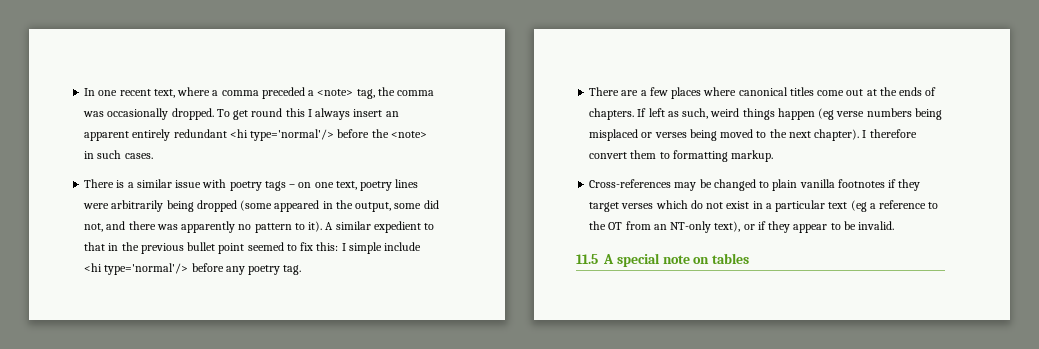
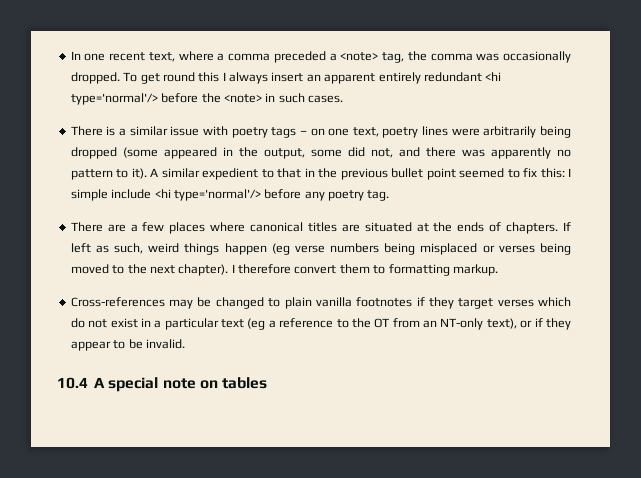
- There are a few places where canonical titles come out at the ends of chapters.
+ There are a few places where canonical titles are situated at the ends of chapters.
- 11.5 A special note on tables
+ 10.4 A special note on tables

